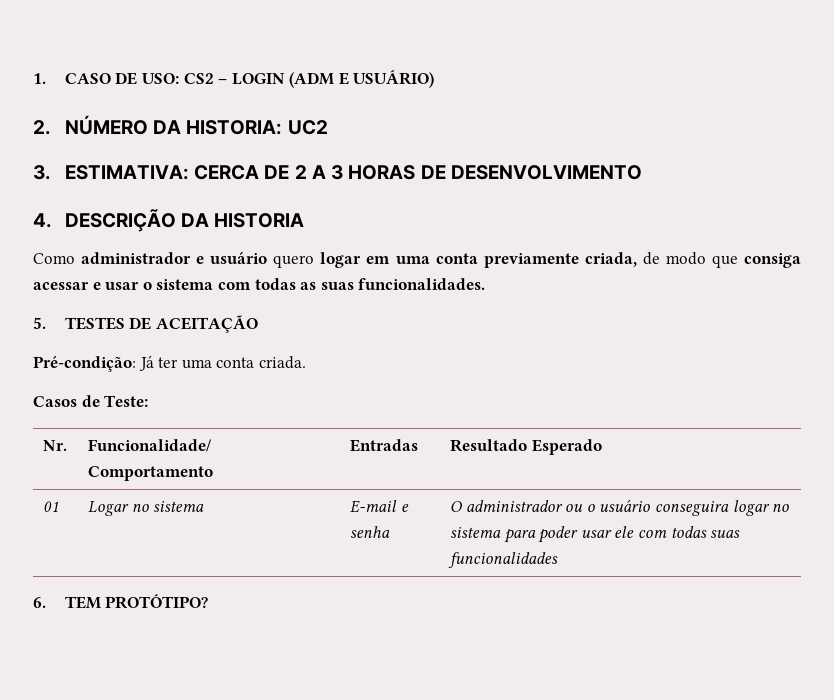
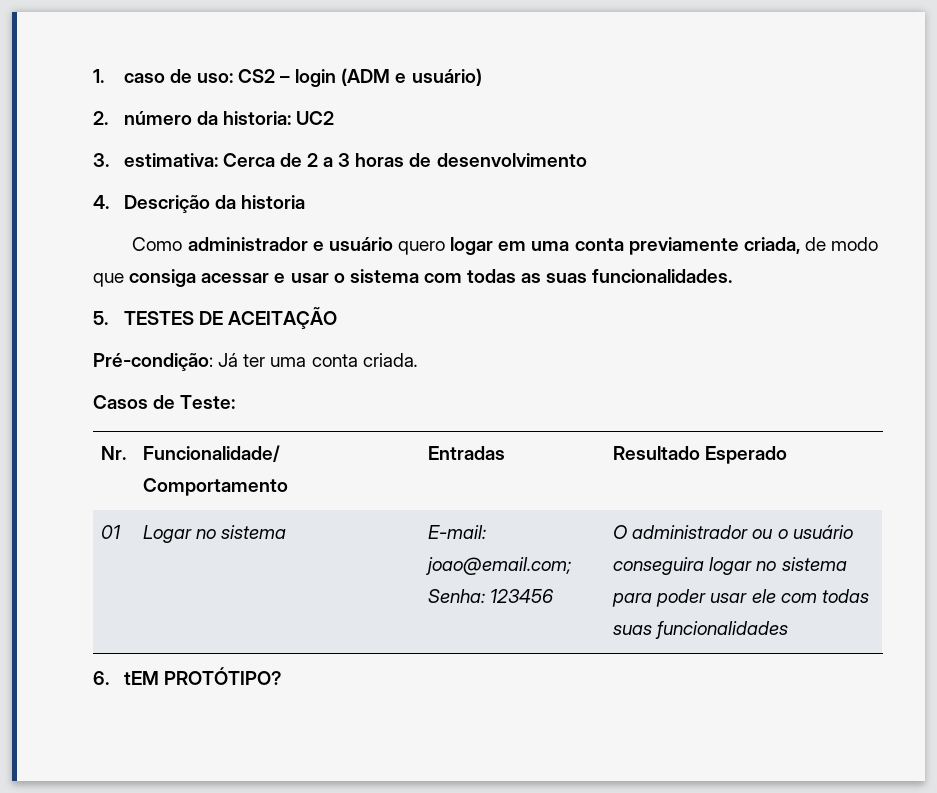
- 1. CASO DE USO: CS2 – LOGIN (ADM E USUÁRIO)
- 2. NÚMERO DA HISTORIA: UC2
- 3. ESTIMATIVA: CERCA DE 2 A 3 HORAS DE DESENVOLVIMENTO
- 4. DESCRIÇÃO DA HISTORIA
+ 1. caso de uso: CS2 – login (ADM e usuário)
+ 2. número da historia: UC2
+ 3. estimativa: Cerca de 2 a 3 horas de desenvolvimento
+ 4. Descrição da historia
- 01 | Logar no sistema | E-mail e senha | O administrador ou o usuário conseguira logar no sistema para poder usar ele com todas suas funcionalidades
+ 01 | Logar no sistema | E-mail: joao@email.com; Senha: 123456 | O administrador ou o usuário conseguira logar no sistema para poder usar ele com todas suas funcionalidades
- 6. TEM PROTÓTIPO?
+ 6. tEM PROTÓTIPO?

